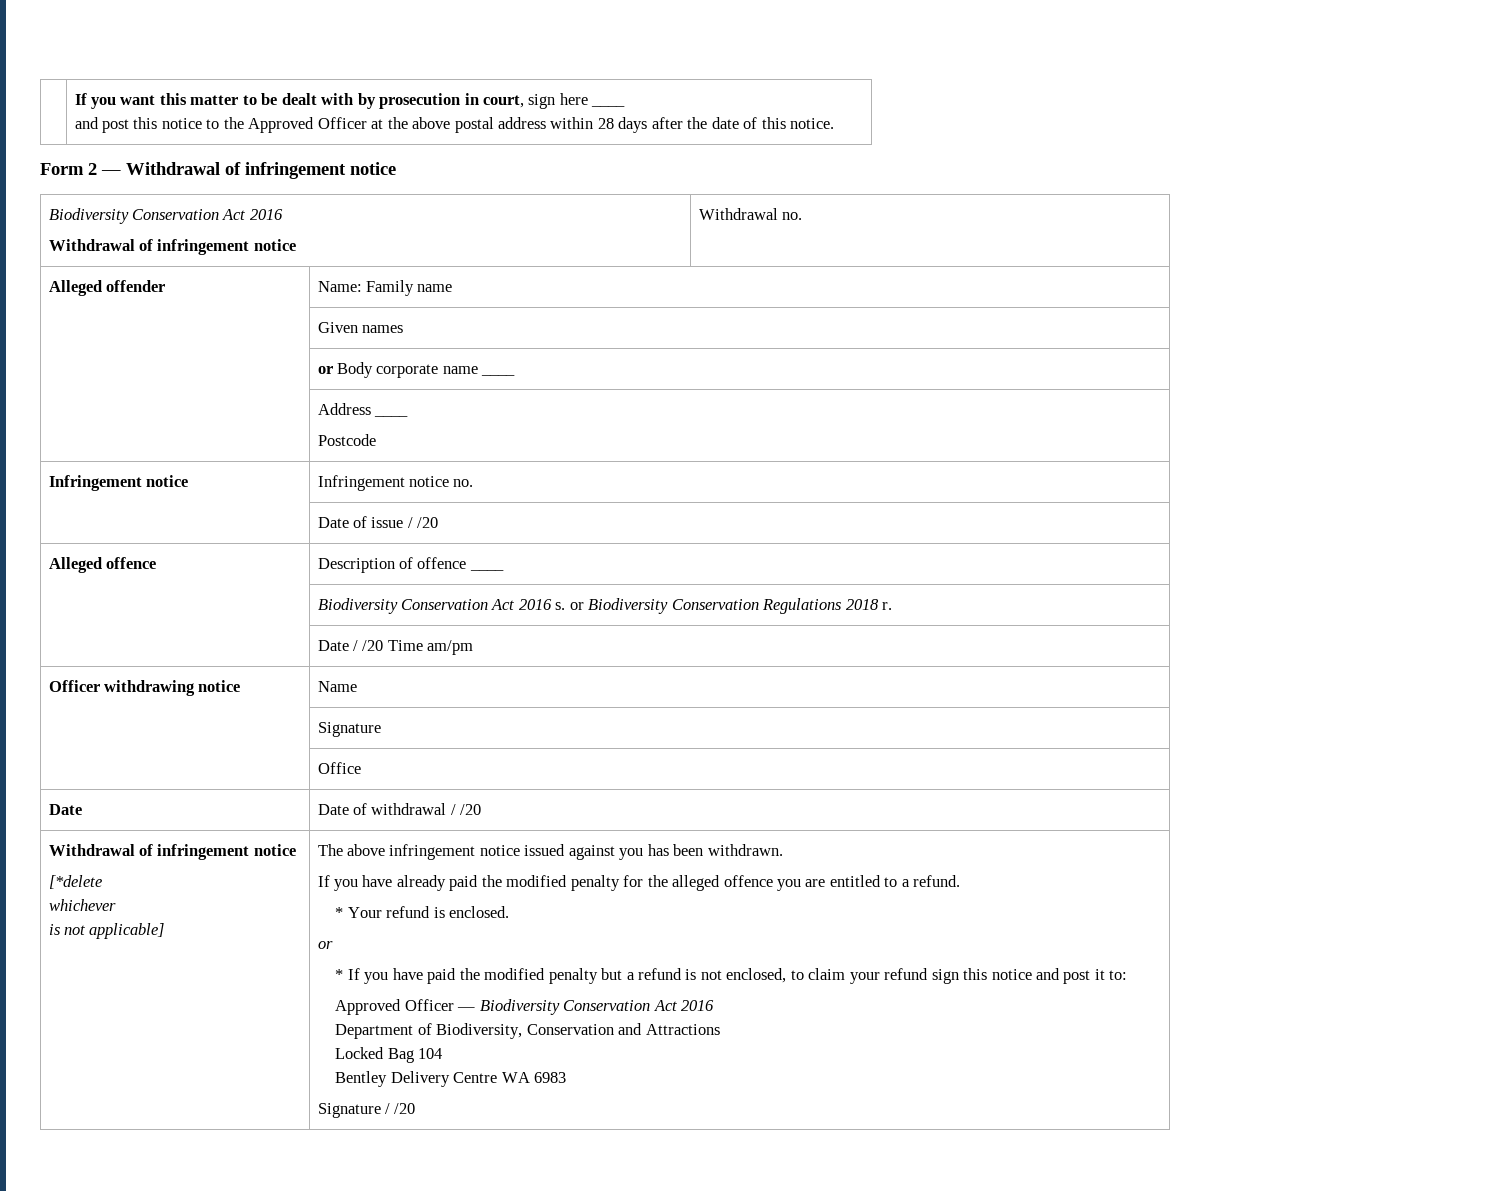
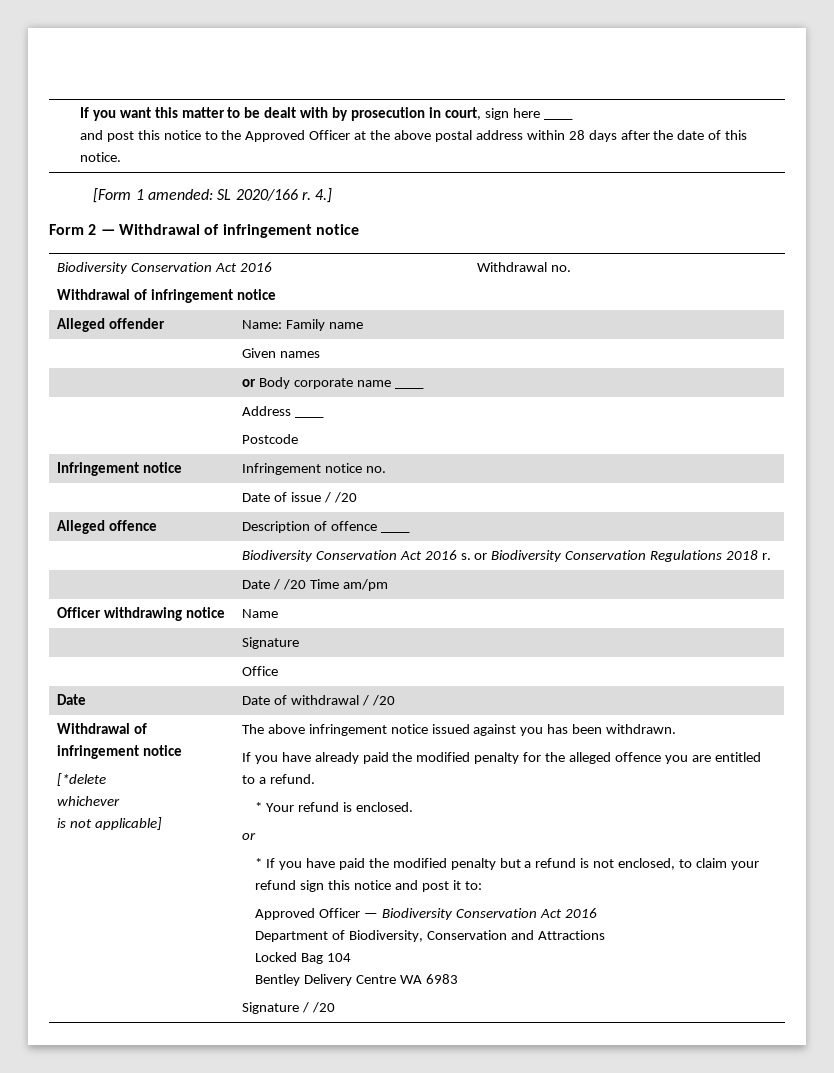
+ [Form 1 amended: SL 2020/166 r. 4.]

